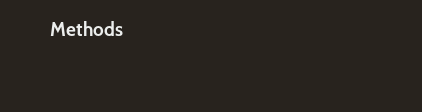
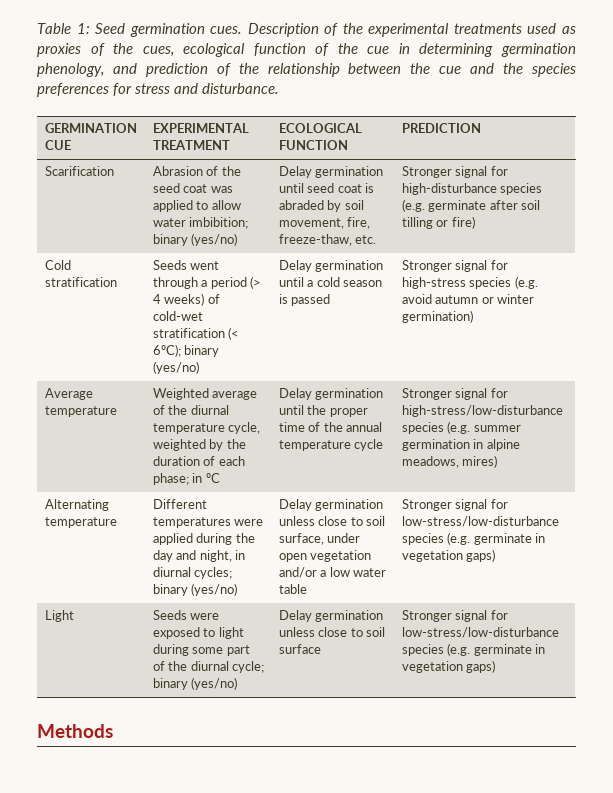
+ Table 1: Seed germination cues. Description of the experimental treatments used as proxies of the cues, ecological function of the cue in determining germination phenology, and prediction of the relationship between the cue and the species preferences for stress and disturbance.
+ GERMINATION CUE | EXPERIMENTAL TREATMENT | ECOLOGICAL FUNCTION | PREDICTION
+ Scarification | Abrasion of the seed coat was applied to allow water imbibition; binary (yes/no) | Delay germination until seed coat is abraded by soil movement, fire, freeze-thaw, etc. | Stronger signal for high-disturbance species (e.g. germinate after soil tilling or fire)
+ Cold stratification | Seeds went through a period (> 4 weeks) of cold-wet stratification (< 6ºC); binary (yes/no) | Delay germination until a cold season is passed | Stronger signal for high-stress species (e.g. avoid autumn or winter germination)
+ Average temperature | Weighted average of the diurnal temperature cycle, weighted by the duration of each phase; in ºC | Delay germination until the proper time of the annual temperature cycle | Stronger signal for high-stress/low-disturbance species (e.g. summer germination in alpine meadows, mires)
+ Alternating temperature | Different temperatures were applied during the day and night, in diurnal cycles; binary (yes/no) | Delay germination unless close to soil surface, under open vegetation and/or a low water table | Stronger signal for low-stress/low-disturbance species (e.g. germinate in vegetation gaps)
+ Light | Seeds were exposed to light during some part of the diurnal cycle; binary (yes/no) | Delay germination unless close to soil surface | Stronger signal for low-stress/low-disturbance species (e.g. germinate in vegetation gaps)

